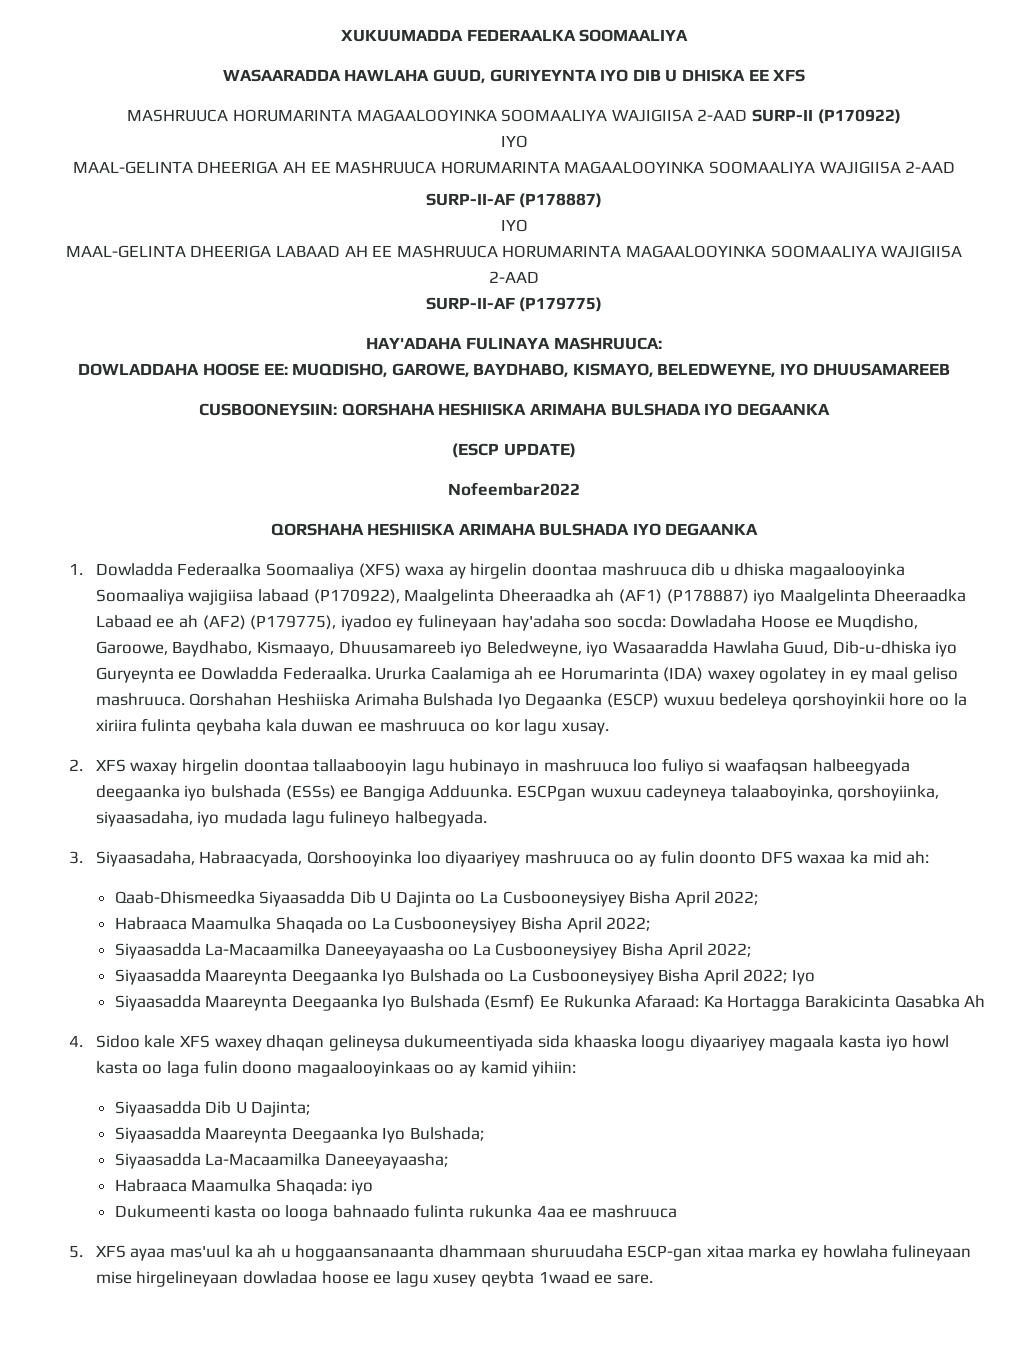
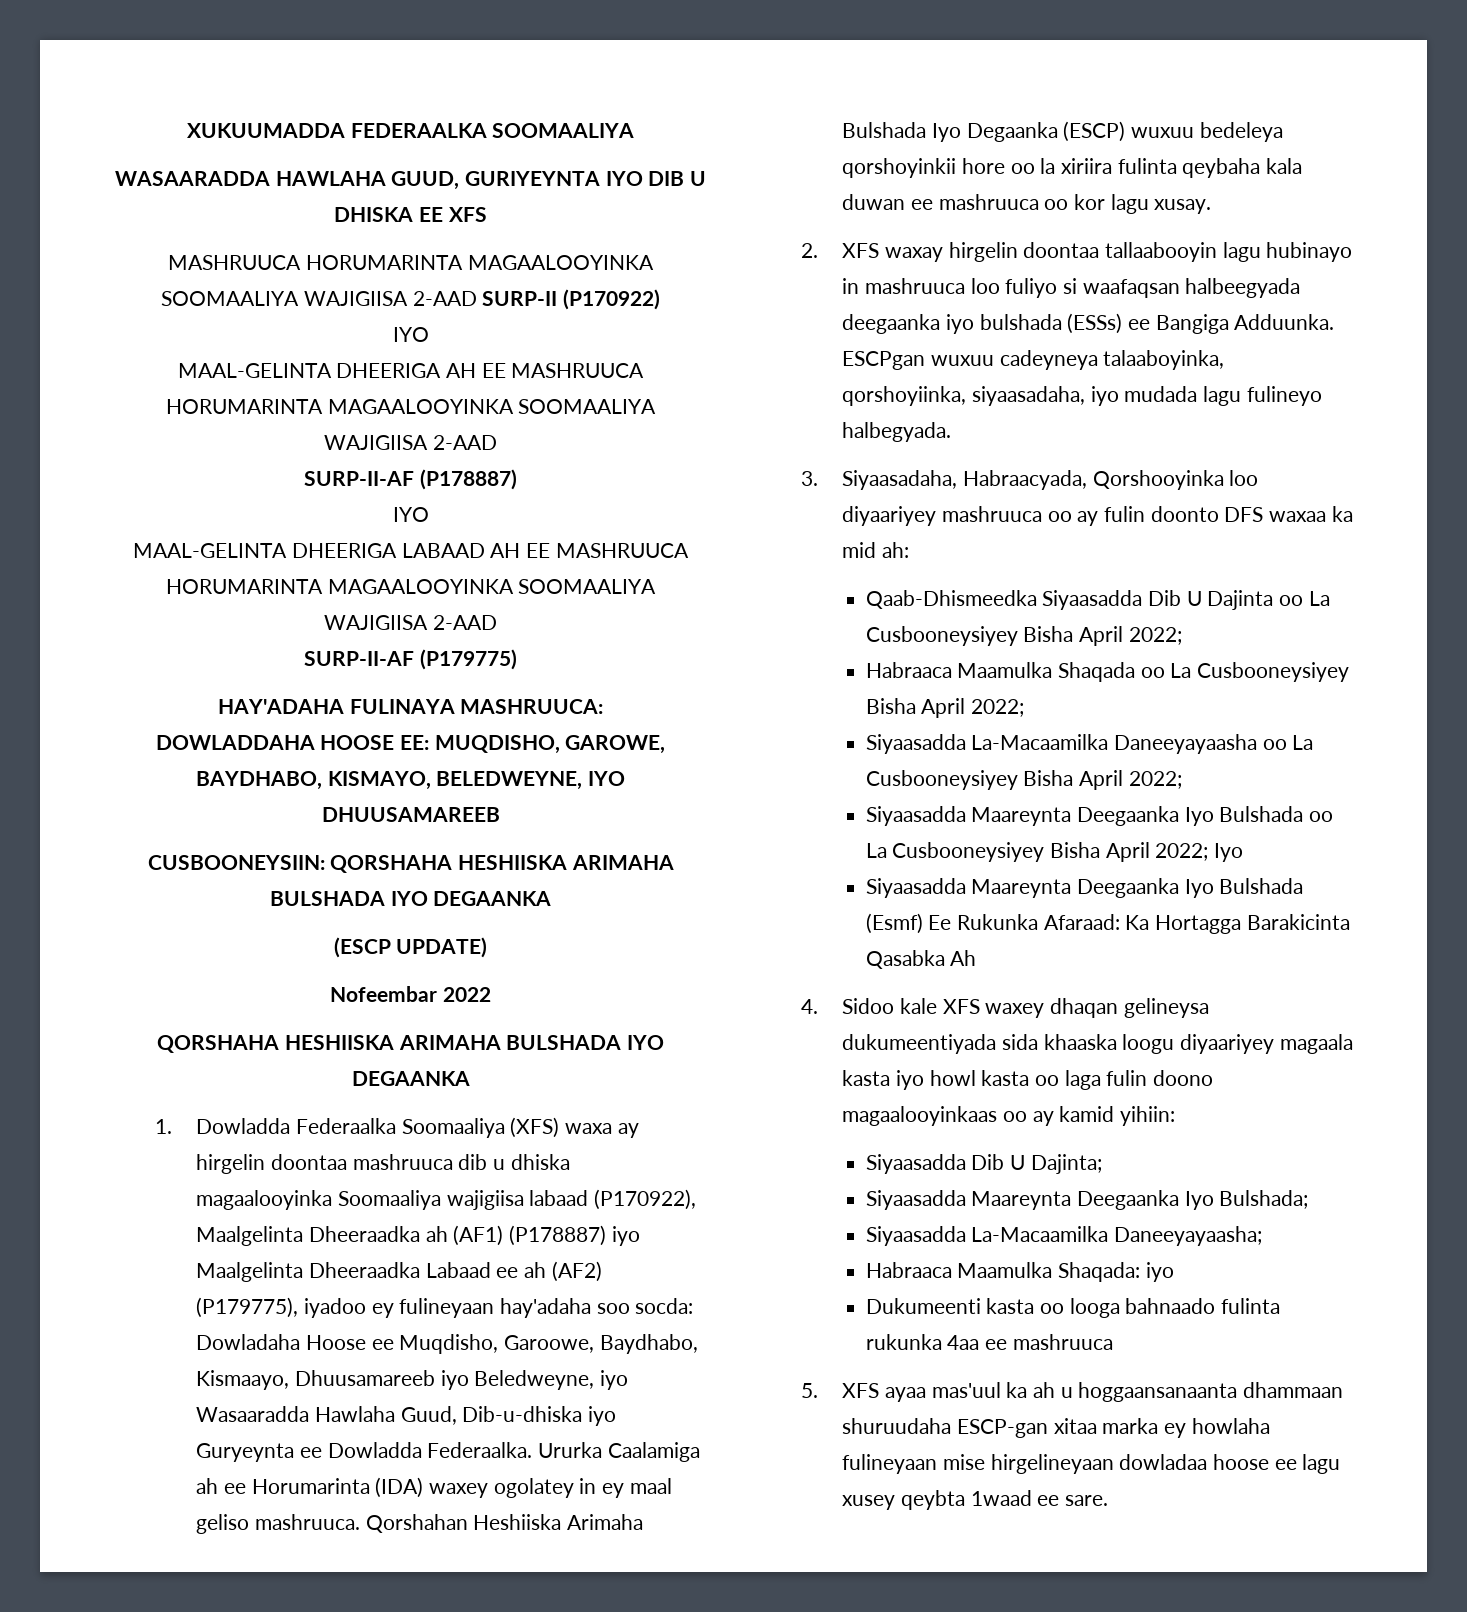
- Nofeembar2022
+ Nofeembar 2022

